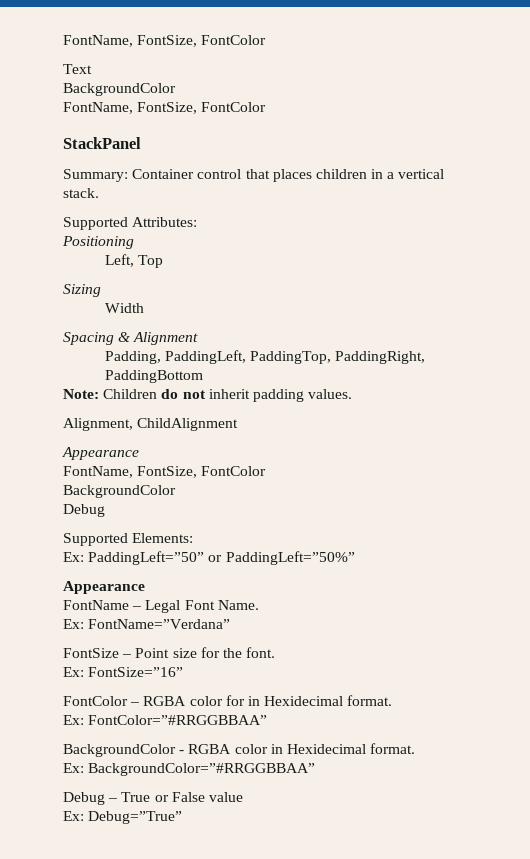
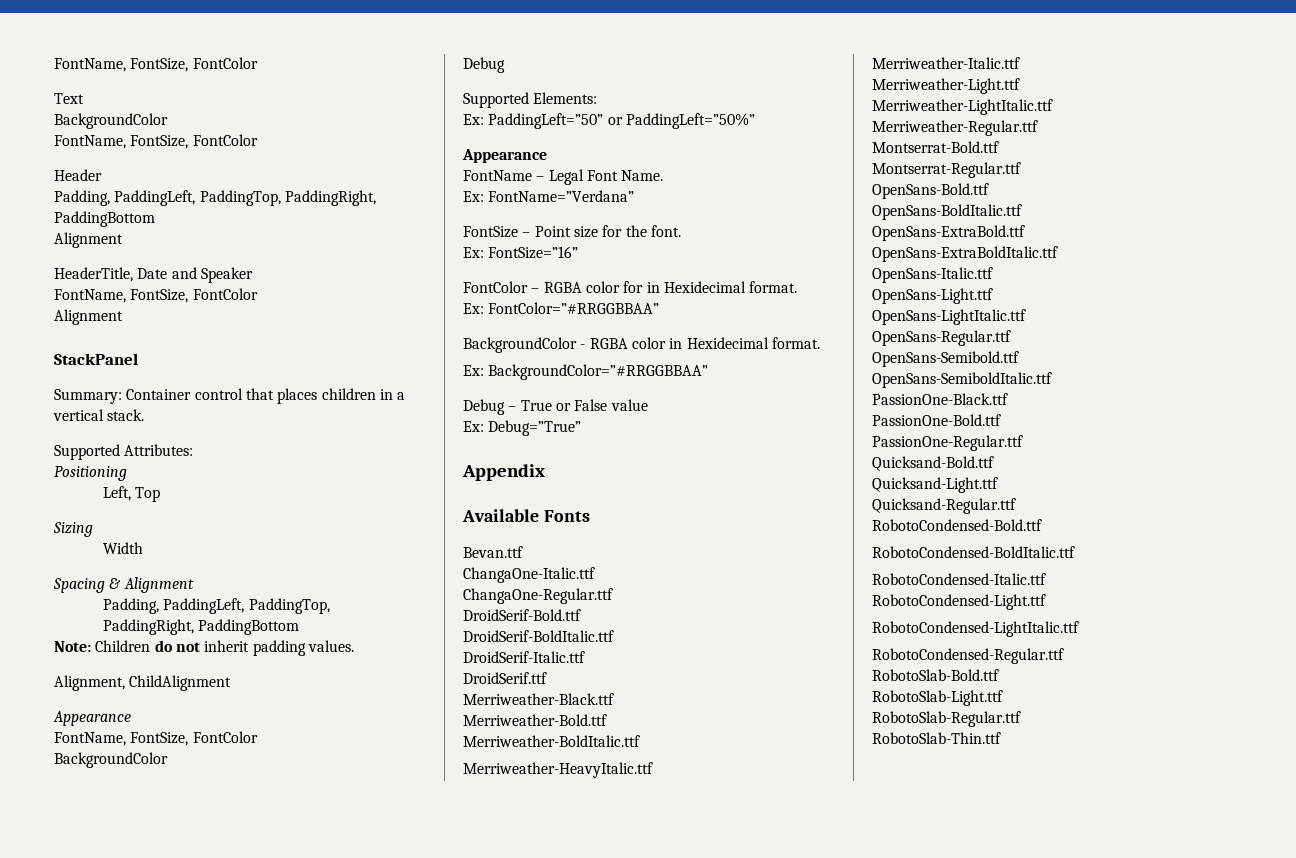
+ Header
+ Padding, PaddingLeft, PaddingTop, PaddingRight, PaddingBottom
+ Alignment
+ HeaderTitle, Date and Speaker
+ FontName, FontSize, FontColor
+ Alignment
+ Appendix
+ Available Fonts
+ Bevan.ttf
+ ChangaOne-Italic.ttf
+ ChangaOne-Regular.ttf
+ DroidSerif-Bold.ttf
+ DroidSerif-BoldItalic.ttf
+ DroidSerif-Italic.ttf
+ DroidSerif.ttf
+ Merriweather-Black.ttf
+ Merriweather-Bold.ttf
+ Merriweather-BoldItalic.ttf
+ Merriweather-HeavyItalic.ttf
+ Merriweather-Italic.ttf
+ Merriweather-Light.ttf
+ Merriweather-LightItalic.ttf
+ Merriweather-Regular.ttf
+ Montserrat-Bold.ttf
+ Montserrat-Regular.ttf
+ OpenSans-Bold.ttf
+ OpenSans-BoldItalic.ttf
+ OpenSans-ExtraBold.ttf
+ OpenSans-ExtraBoldItalic.ttf
+ OpenSans-Italic.ttf
+ OpenSans-Light.ttf
+ OpenSans-LightItalic.ttf
+ OpenSans-Regular.ttf
+ OpenSans-Semibold.ttf
+ OpenSans-SemiboldItalic.ttf
+ PassionOne-Black.ttf
+ PassionOne-Bold.ttf
+ PassionOne-Regular.ttf
+ Quicksand-Bold.ttf
+ Quicksand-Light.ttf
+ Quicksand-Regular.ttf
+ RobotoCondensed-Bold.ttf
+ RobotoCondensed-BoldItalic.ttf
+ RobotoCondensed-Italic.ttf
+ RobotoCondensed-Light.ttf
+ RobotoCondensed-LightItalic.ttf
+ RobotoCondensed-Regular.ttf
+ RobotoSlab-Bold.ttf
+ RobotoSlab-Light.ttf
+ RobotoSlab-Regular.ttf
+ RobotoSlab-Thin.ttf

